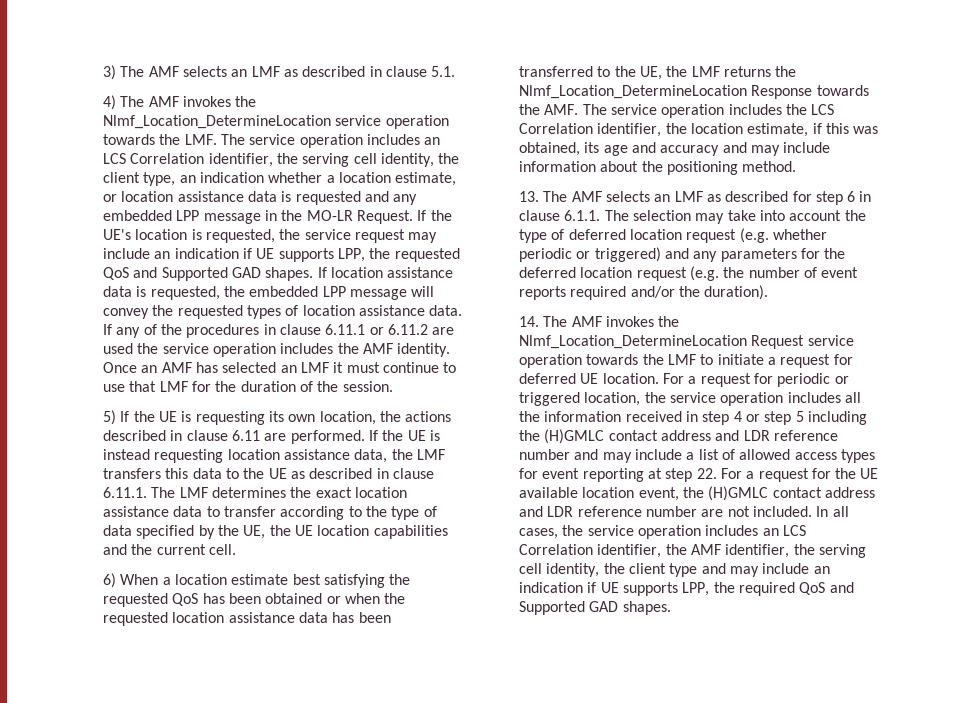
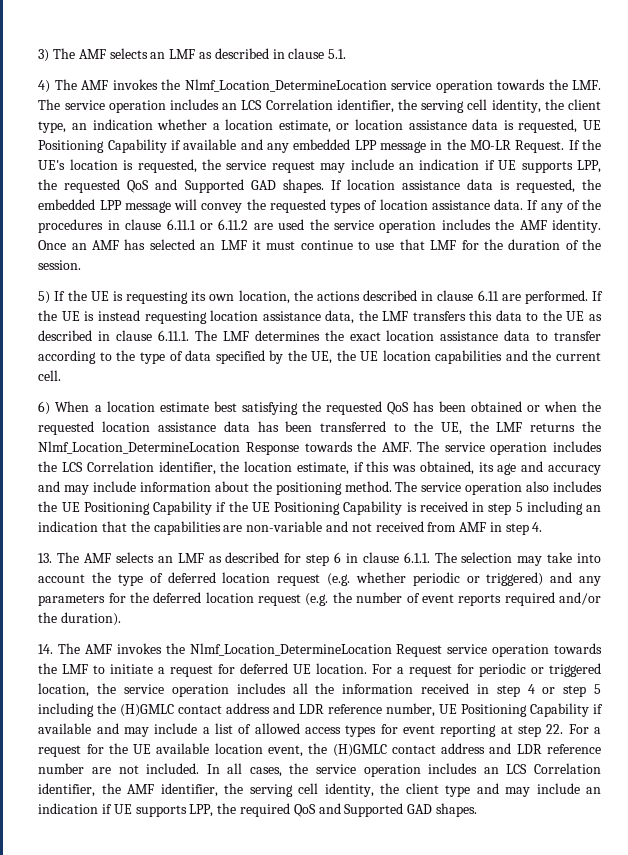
- 4) The AMF invokes the Nlmf_Location_DetermineLocation service operation towards the LMF. The service operation includes an LCS Correlation identifier, the serving cell identity, the client type, an indication whether a location estimate, or location assistance data is requested and any embedded LPP message in the MO-LR Request.
+ 4) The AMF invokes the Nlmf_Location_DetermineLocation service operation towards the LMF. The service operation includes an LCS Correlation identifier, the serving cell identity, the client type, an indication whether a location estimate, or location assistance data is requested, UE Positioning Capability if available and any embedded LPP message in the MO-LR Request.
+ The service operation also includes the UE Positioning Capability if the UE Positioning Capability is received in step 5 including an indication that the capabilities are non-variable and not received from AMF in step 4.
- For a request for periodic or triggered location, the service operation includes all the information received in step 4 or step 5 including the (H)GMLC contact address and LDR reference number and may include a list of allowed access types for event reporting at step 22. For a request for the UE available location event, the (H)GMLC contact address and LDR reference number are not included.
+ For a request for periodic or triggered location, the service operation includes all the information received in step 4 or step 5 including the (H)GMLC contact address and LDR reference number, UE Positioning Capability if available and may include a list of allowed access types for event reporting at step 22. For a request for the UE available location event, the (H)GMLC contact address and LDR reference number are not included.

